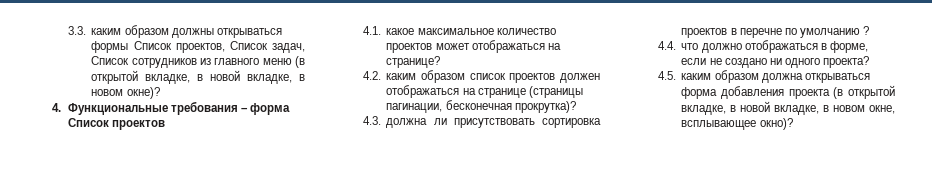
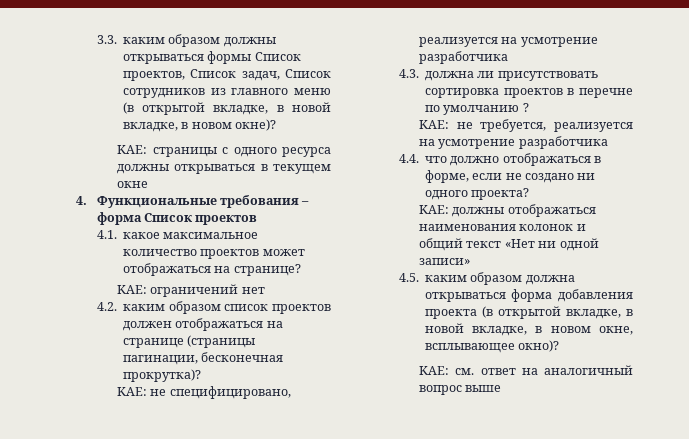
+ KAE: страницы с одного ресурса должны открываться в текущем окне
+ KAE: ограничений нет
+ KAE: не специфицировано, реализуется на усмотрение разработчика
+ KAE: не требуется, реализуется на усмотрение разработчика
+ KAE: должны отображаться наименования колонок и общий текст «Нет ни одной записи»
+ KAE: см. ответ на аналогичный вопрос выше

